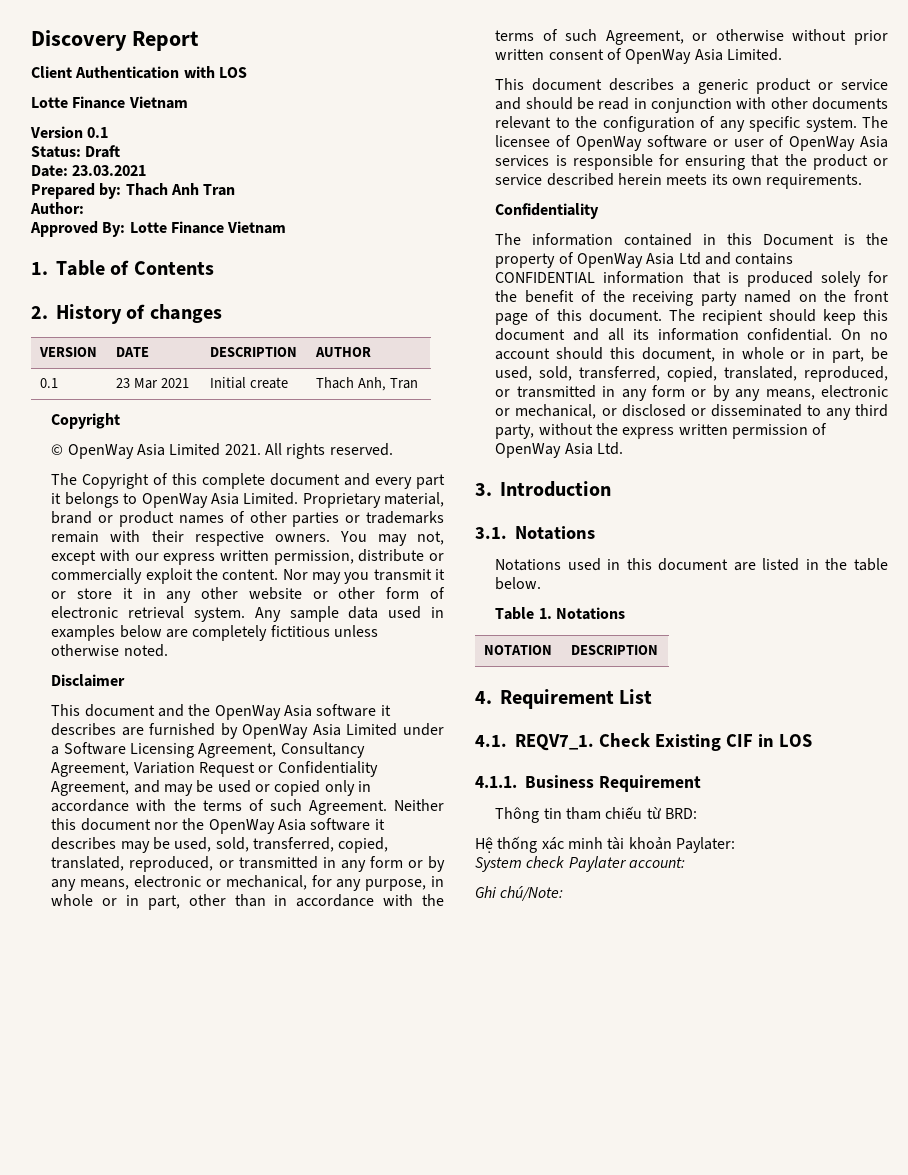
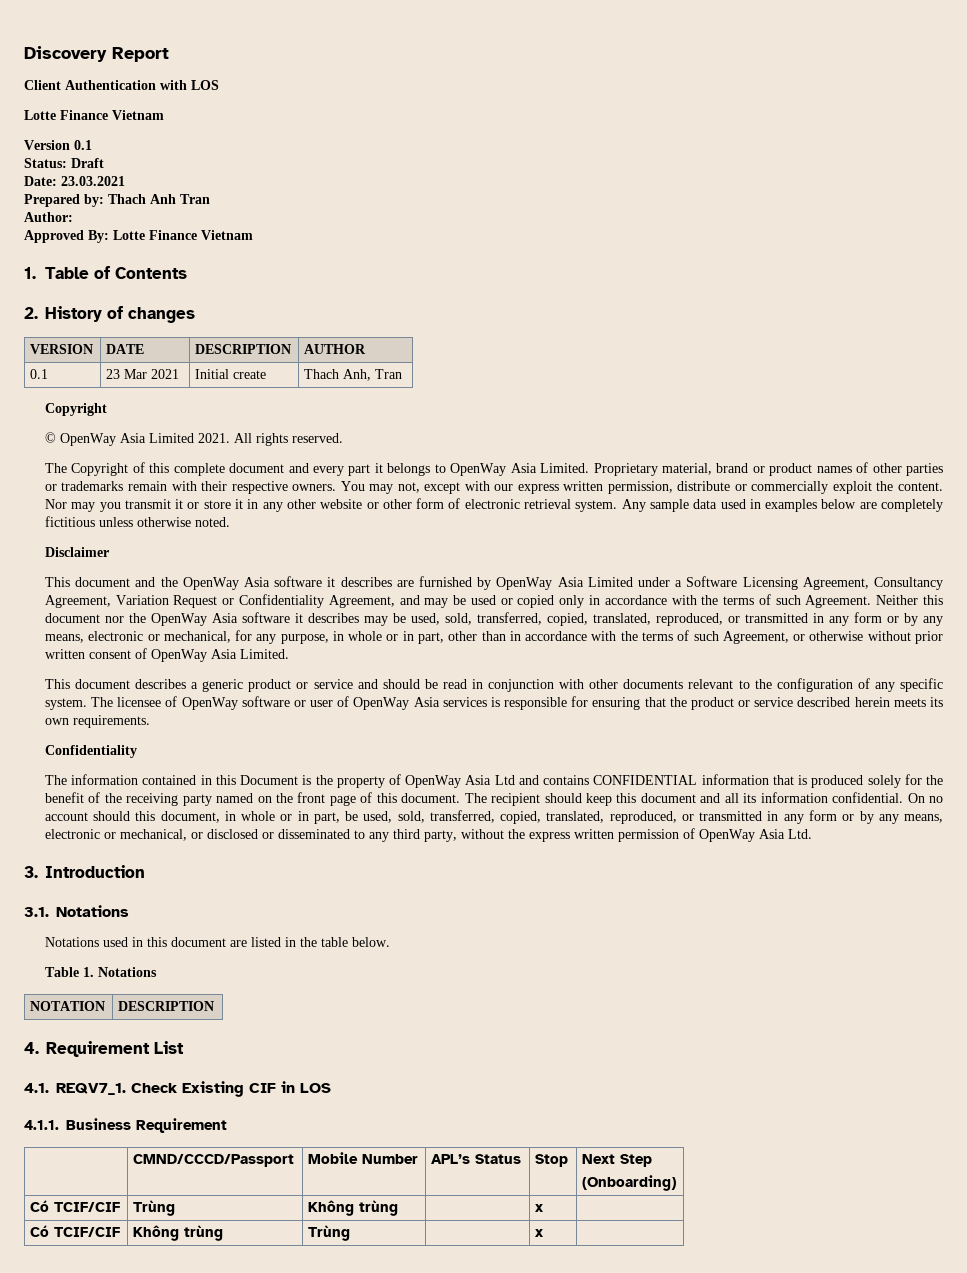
- Thông tin tham chiếu từ BRD:
- Hệ thống xác minh tài khoản Paylater:
- System check Paylater account:
- Ghi chú/Note:
+ | CMND/CCCD/Passport | Mobile Number | APL’s Status | Stop | Next Step
+ (Onboarding)
+ Có TCIF/CIF | Trùng | Không trùng | | x |
+ Có TCIF/CIF | Không trùng | Trùng | | x |

